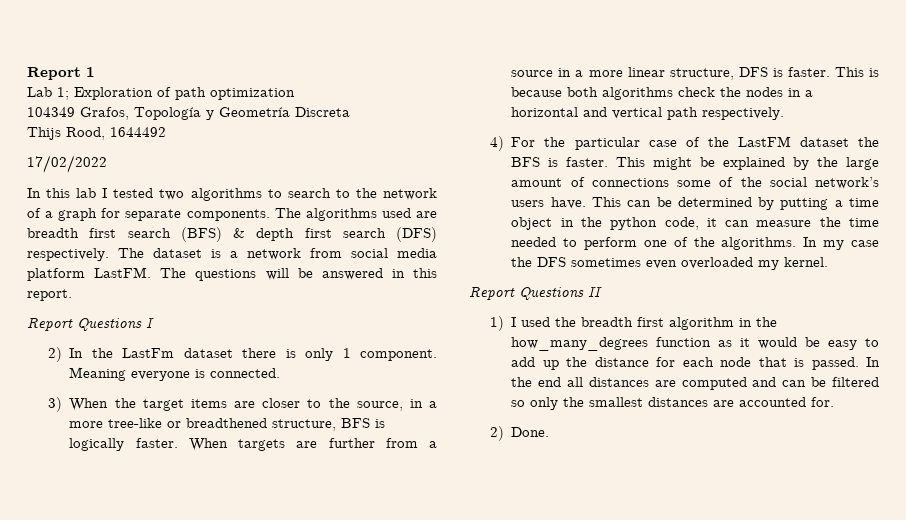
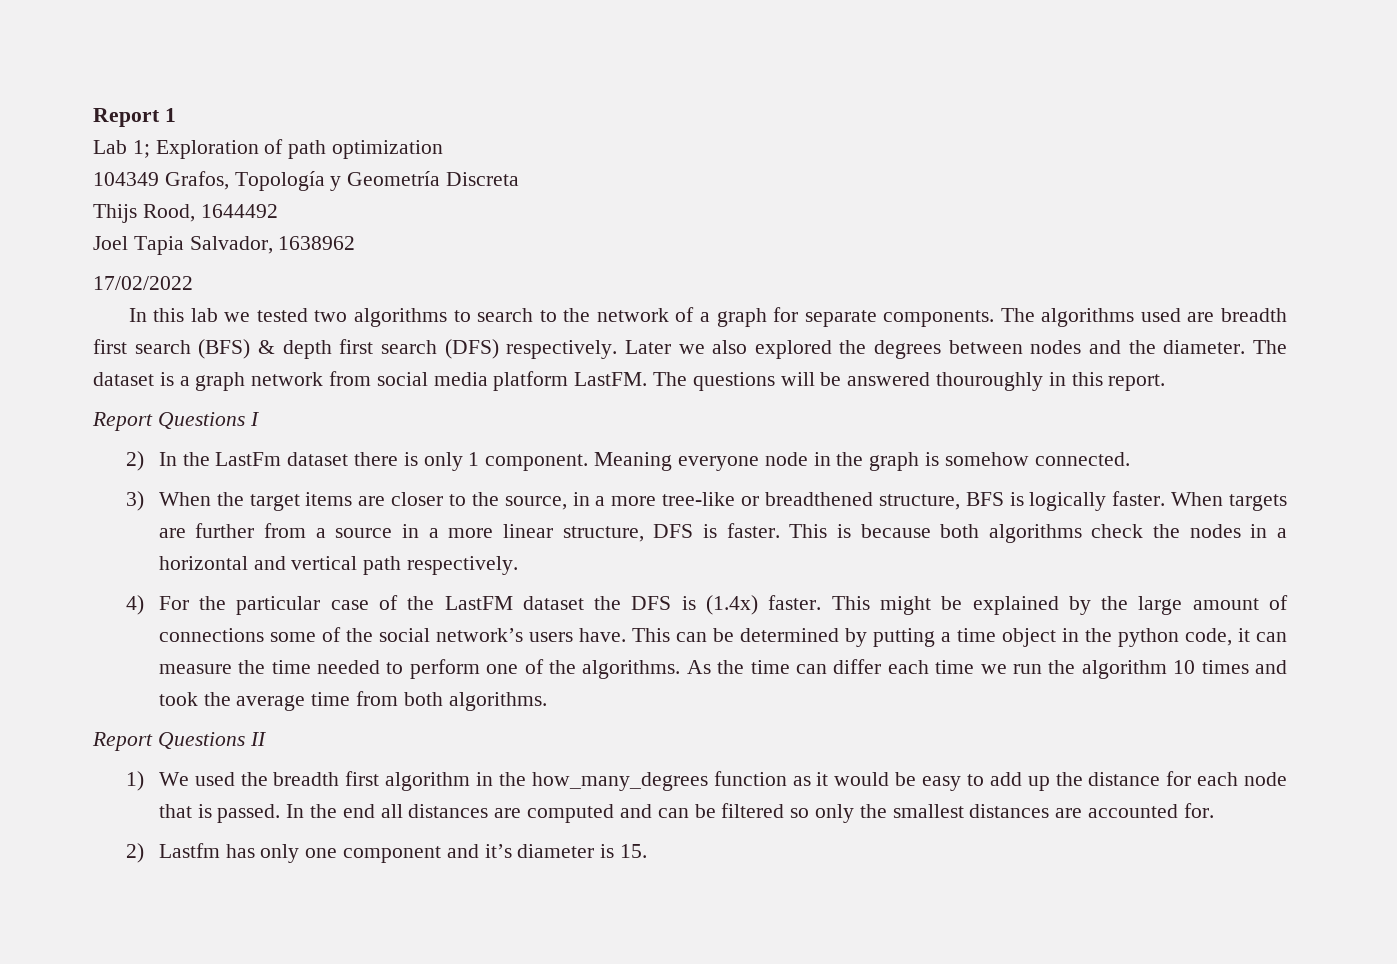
+ Joel Tapia Salvador, 1638962
- In this lab I tested two algorithms to search to the network of a graph for separate components.
+ In this lab we tested two algorithms to search to the network of a graph for separate components.
+ Later we also explored the degrees between nodes and the diameter.
- The dataset is a network from social media platform LastFM.
+ The dataset is a graph network from social media platform LastFM.
- The questions will be answered in this report.
+ The questions will be answered thouroughly in this report.
- Meaning everyone is connected.
+ Meaning everyone node in the graph is somehow connected.
- 4) For the particular case of the LastFM dataset the BFS is faster.
+ 4) For the particular case of the LastFM dataset the DFS is (1.4x) faster.
- In my case the DFS sometimes even overloaded my kernel.
+ As the time can differ each time we run the algorithm 10 times and took the average time from both algorithms.
- 1) I used the breadth first algorithm in the how_many_degrees function as it would be easy to add up the distance for each node that is passed.
+ 1) We used the breadth first algorithm in the how_many_degrees function as it would be easy to add up the distance for each node that is passed.
- 2) Done.
+ 2) Lastfm has only one component and it’s diameter is 15.

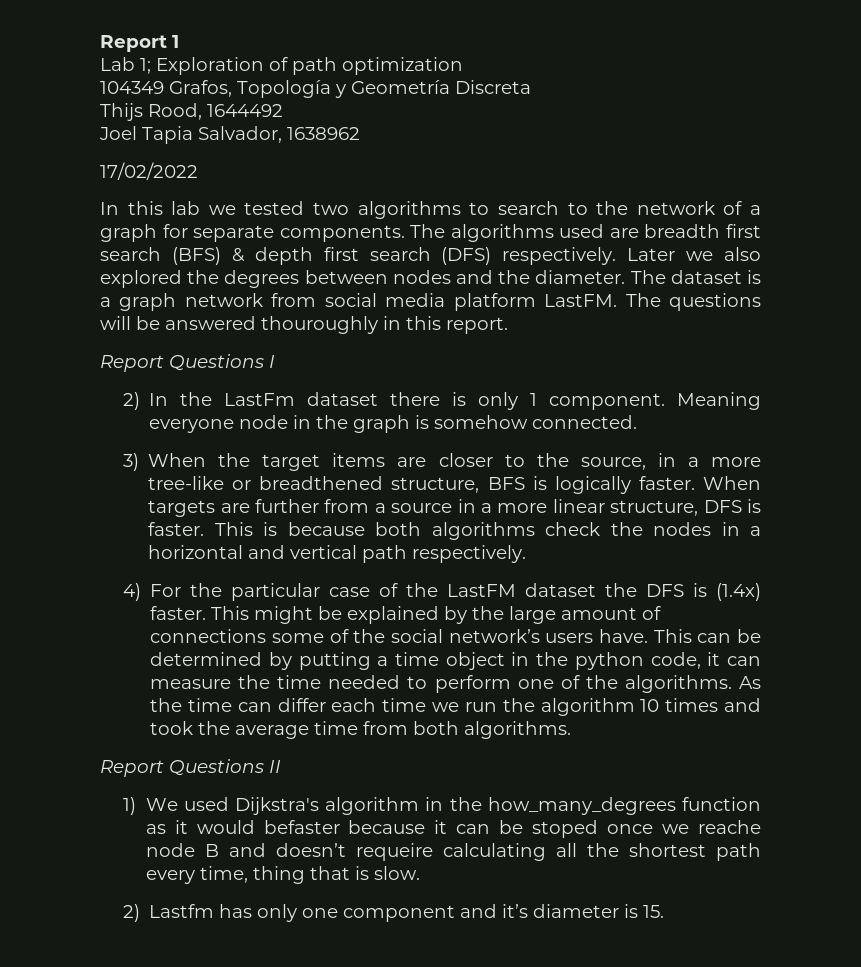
- 1) We used the breadth first algorithm in the how_many_degrees function as it would be easy to add up the distance for each node that is passed. In the end all distances are computed and can be filtered so only the smallest distances are accounted for.
+ 1) We used Dijkstra's algorithm in the how_many_degrees function as it would befaster because it can be stoped once we reache node B and doesn’t requeire calculating all the shortest path every time, thing that is slow.

